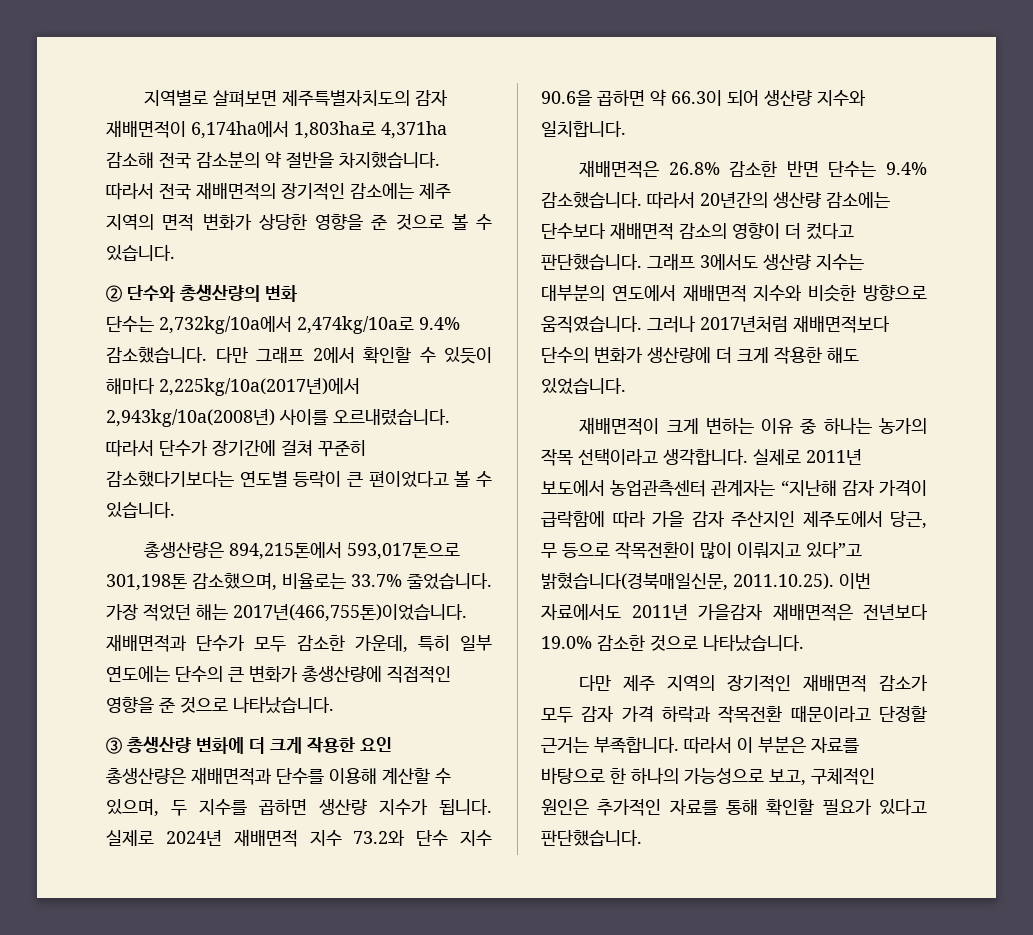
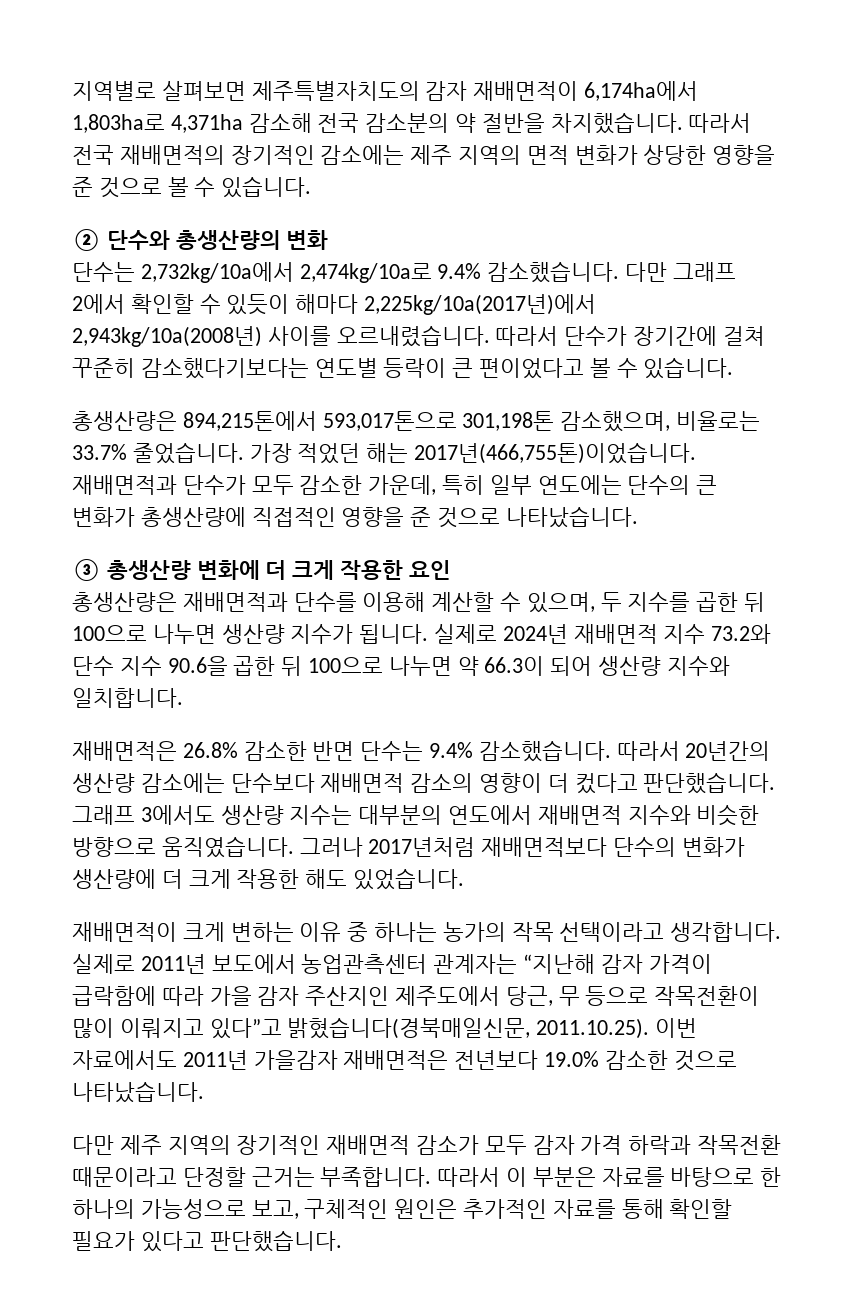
- 총생산량은 재배면적과 단수를 이용해 계산할 수 있으며, 두 지수를 곱하면 생산량 지수가 됩니다.
+ 총생산량은 재배면적과 단수를 이용해 계산할 수 있으며, 두 지수를 곱한 뒤 100으로 나누면 생산량 지수가 됩니다.
- 실제로 2024년 재배면적 지수 73.2와 단수 지수 90.6을 곱하면 약 66.3이 되어 생산량 지수와 일치합니다.
+ 실제로 2024년 재배면적 지수 73.2와 단수 지수 90.6을 곱한 뒤 100으로 나누면 약 66.3이 되어 생산량 지수와 일치합니다.

